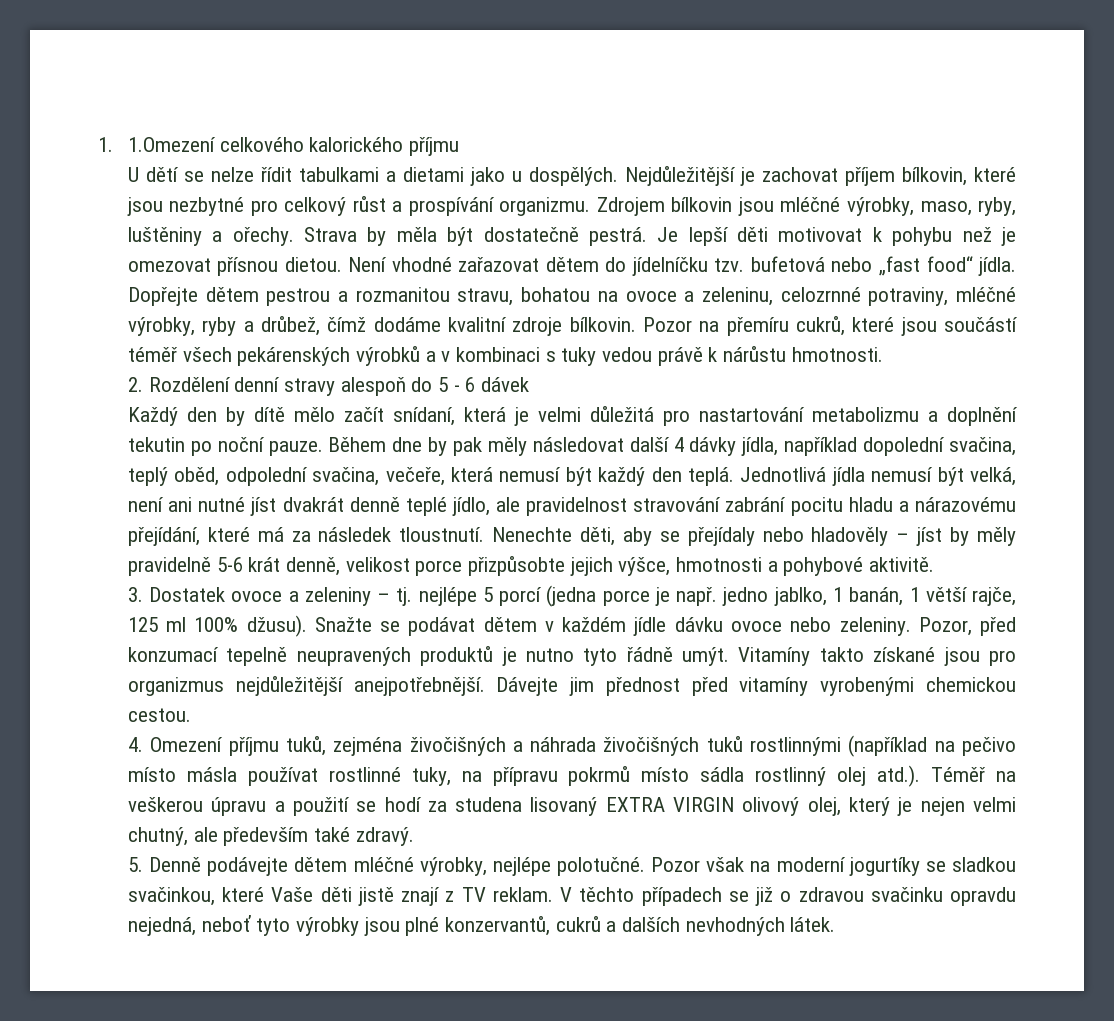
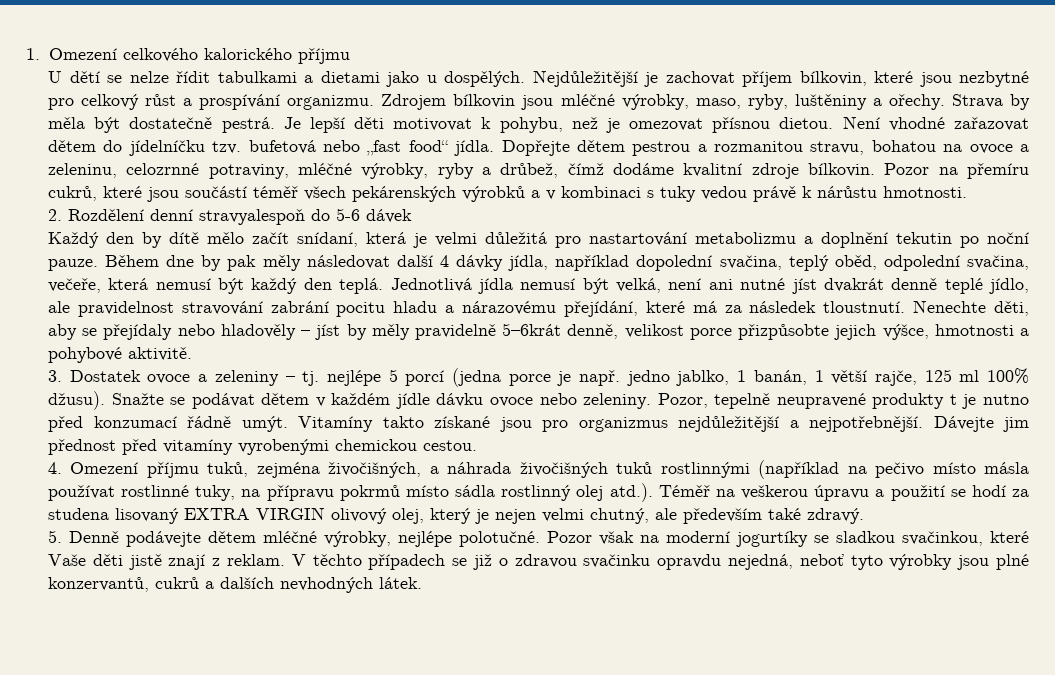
- 1. 1.Omezení celkového kalorického příjmu
+ 1. Omezení celkového kalorického příjmu
- Je lepší děti motivovat k pohybu než je omezovat přísnou dietou.
+ Je lepší děti motivovat k pohybu, než je omezovat přísnou dietou.
- 2. Rozdělení denní stravy alespoň do 5 - 6 dávek
+ 2. Rozdělení denní stravyalespoň do 5-6 dávek
- Nenechte děti, aby se přejídaly nebo hladověly – jíst by měly pravidelně 5-6 krát denně, velikost porce přizpůsobte jejich výšce, hmotnosti a pohybové aktivitě.
+ Nenechte děti, aby se přejídaly nebo hladověly – jíst by měly pravidelně 5–6krát denně, velikost porce přizpůsobte jejich výšce, hmotnosti a pohybové aktivitě.
- Pozor, před konzumací tepelně neupravených produktů je nutno tyto řádně umýt.
+ Pozor, tepelně neupravené produkty t je nutno před konzumací řádně umýt.
- Vitamíny takto získané jsou pro organizmus nejdůležitější anejpotřebnější.
+ Vitamíny takto získané jsou pro organizmus nejdůležitější a nejpotřebnější.
- 4. Omezení příjmu tuků, zejména živočišných a náhrada živočišných tuků rostlinnými (například na pečivo místo másla používat rostlinné tuky, na přípravu pokrmů místo sádla rostlinný olej atd.). Téměř na veškerou úpravu a použití se hodí za studena lisovaný EXTRA VIRGIN olivový olej, který je nejen velmi chutný, ale především také zdravý.
+ 4. Omezení příjmu tuků, zejména živočišných, a náhrada živočišných tuků rostlinnými (například na pečivo místo másla používat rostlinné tuky, na přípravu pokrmů místo sádla rostlinný olej atd.). Téměř na veškerou úpravu a použití se hodí za studena lisovaný EXTRA VIRGIN olivový olej, který je nejen velmi chutný, ale především také zdravý.
- Pozor však na moderní jogurtíky se sladkou svačinkou, které Vaše děti jistě znají z TV reklam.
+ Pozor však na moderní jogurtíky se sladkou svačinkou, které Vaše děti jistě znají z reklam.

